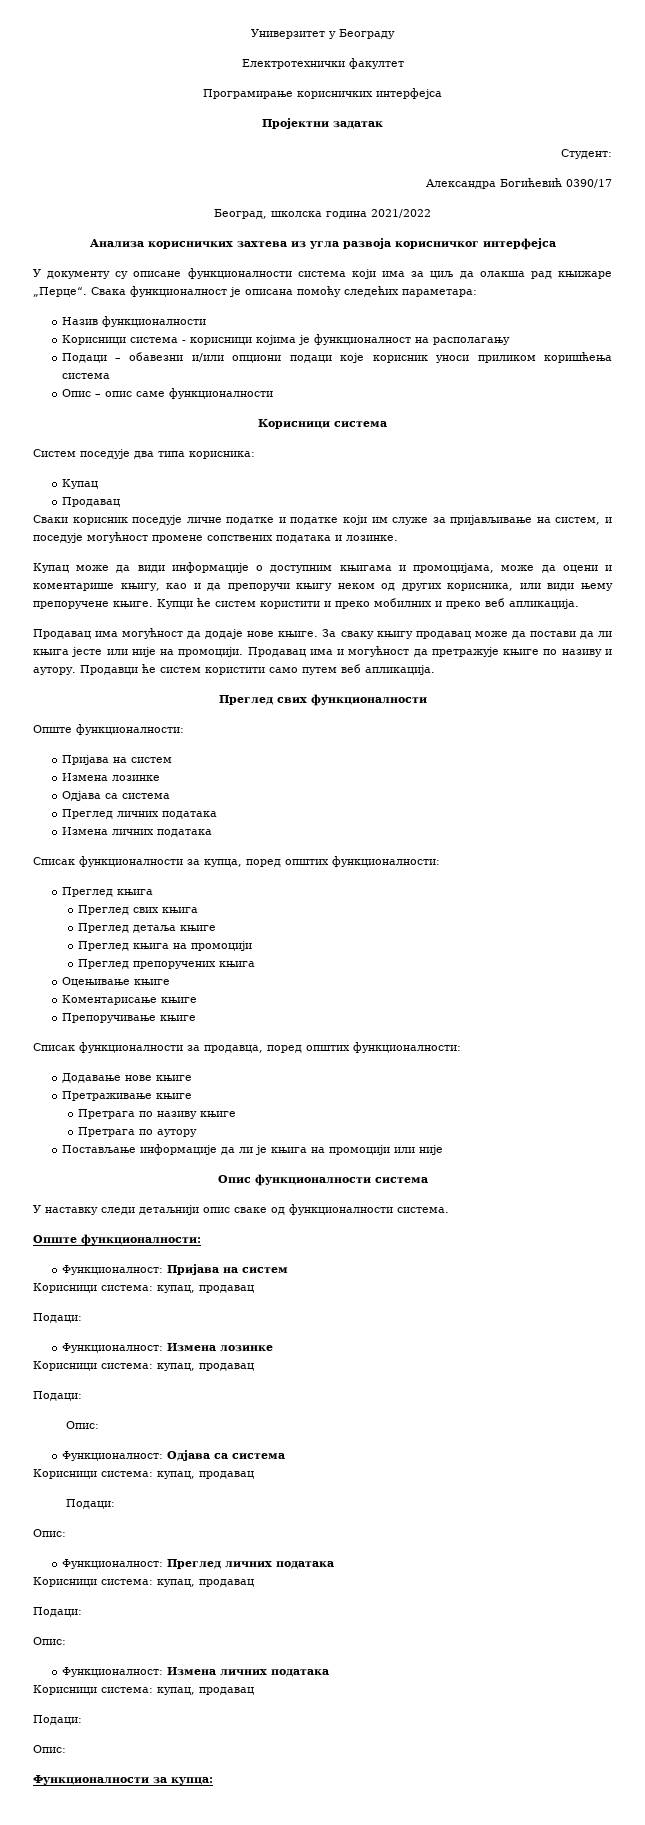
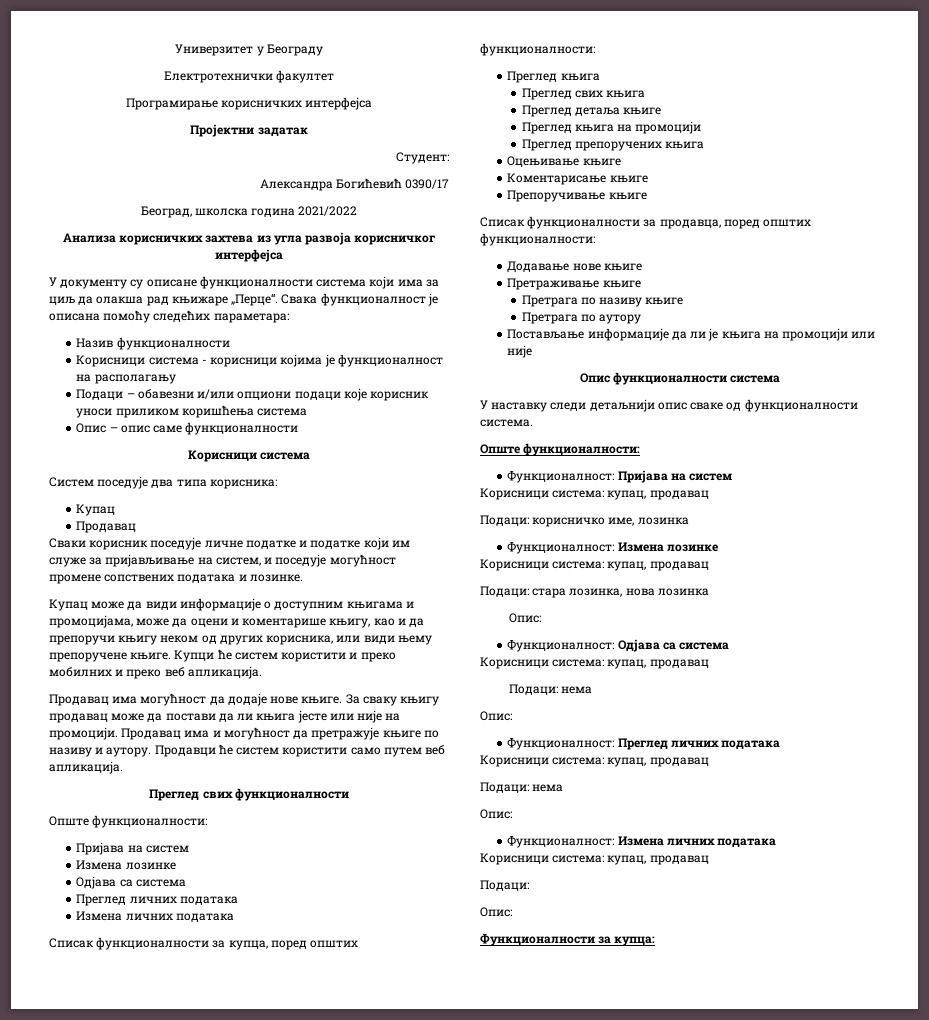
  Функционалност: Пријава на систем
  Корисници система: купац, продавац
- Подаци:
+ Подаци: корисничко име, лозинка
  Функционалност: Измена лозинке
  Корисници система: купац, продавац
- Подаци:
+ Подаци: стара лозинка, нова лозинка
  Функционалност: Одјава са система
  Корисници система: купац, продавац
- Подаци:
+ Подаци: нема
  Функционалност: Преглед личних података
  Корисници система: купац, продавац
- Подаци:
+ Подаци: нема

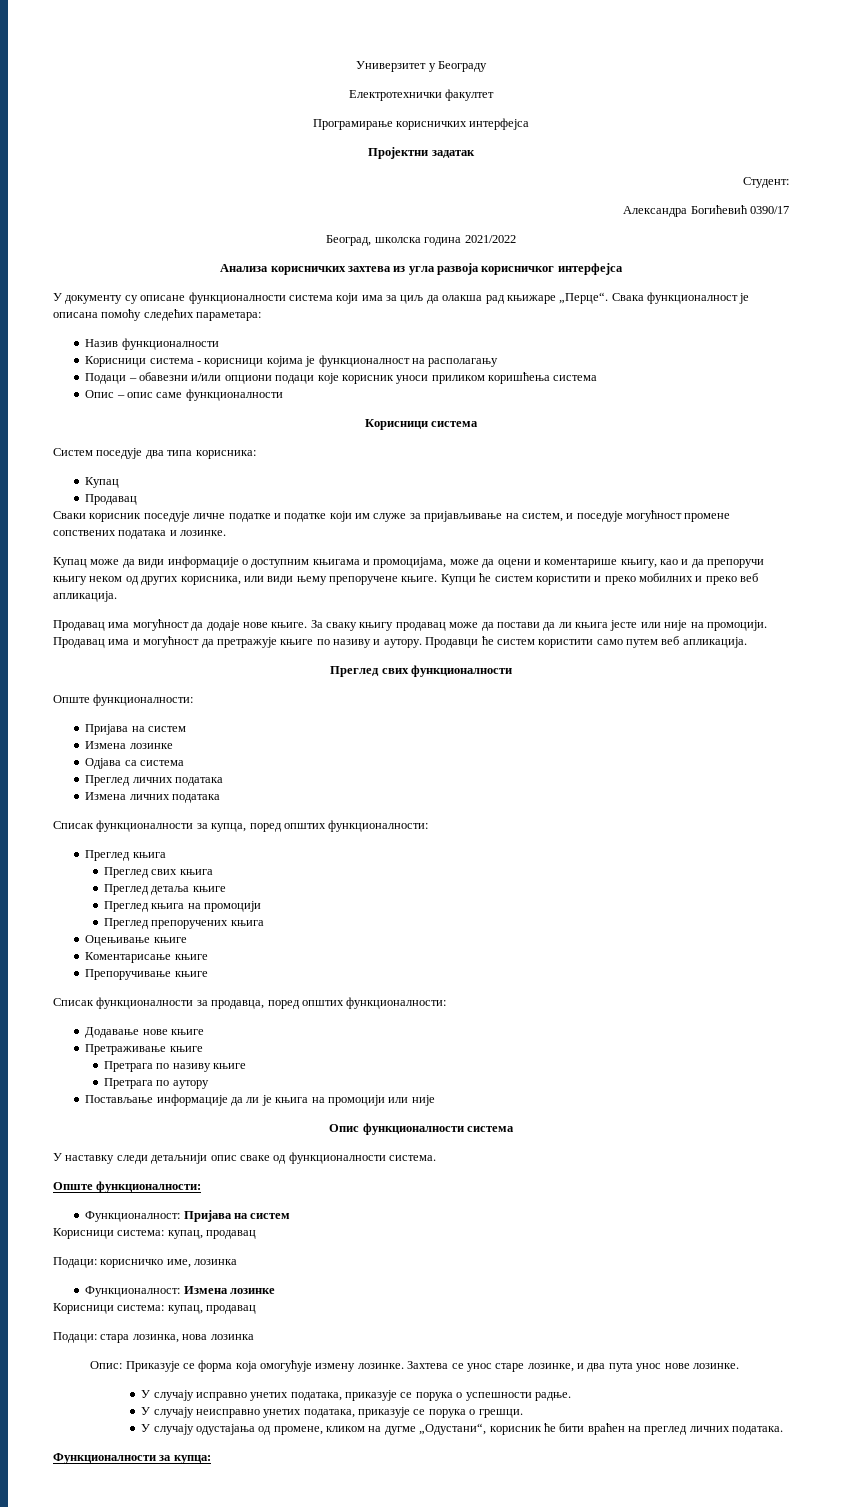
  Подаци: стара лозинка, нова лозинка
- Опис:
- Функционалност: Одјава са система
- Корисници система: купац, продавац
- Подаци: нема
- Опис:
- Функционалност: Преглед личних података
- Корисници система: купац, продавац
- Подаци: нема
- Опис:
- Функционалност: Измена личних података
- Корисници система: купац, продавац
- Подаци:
- Опис:
+ Опис: Приказује се форма која омогућује измену лозинке. Захтева се унос старе лозинке, и два пута унос нове лозинке.
+ У случају исправно унетих података, приказује се порука о успешности радње.
+ У случају неисправно унетих података, приказује се порука о грешци.
+ У случају одустајања од промене, кликом на дугме „Одустани“, корисник ће бити враћен на преглед личних података.

